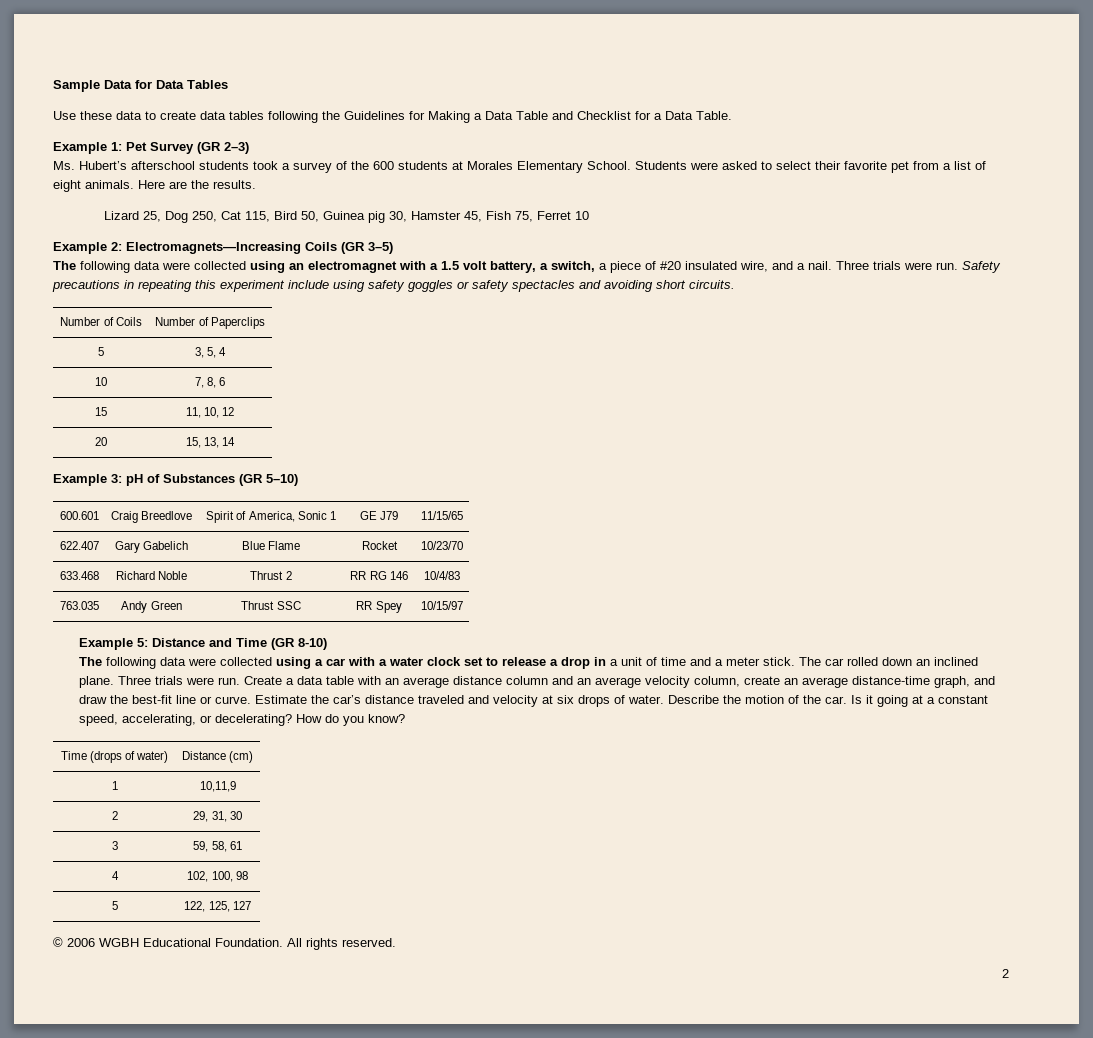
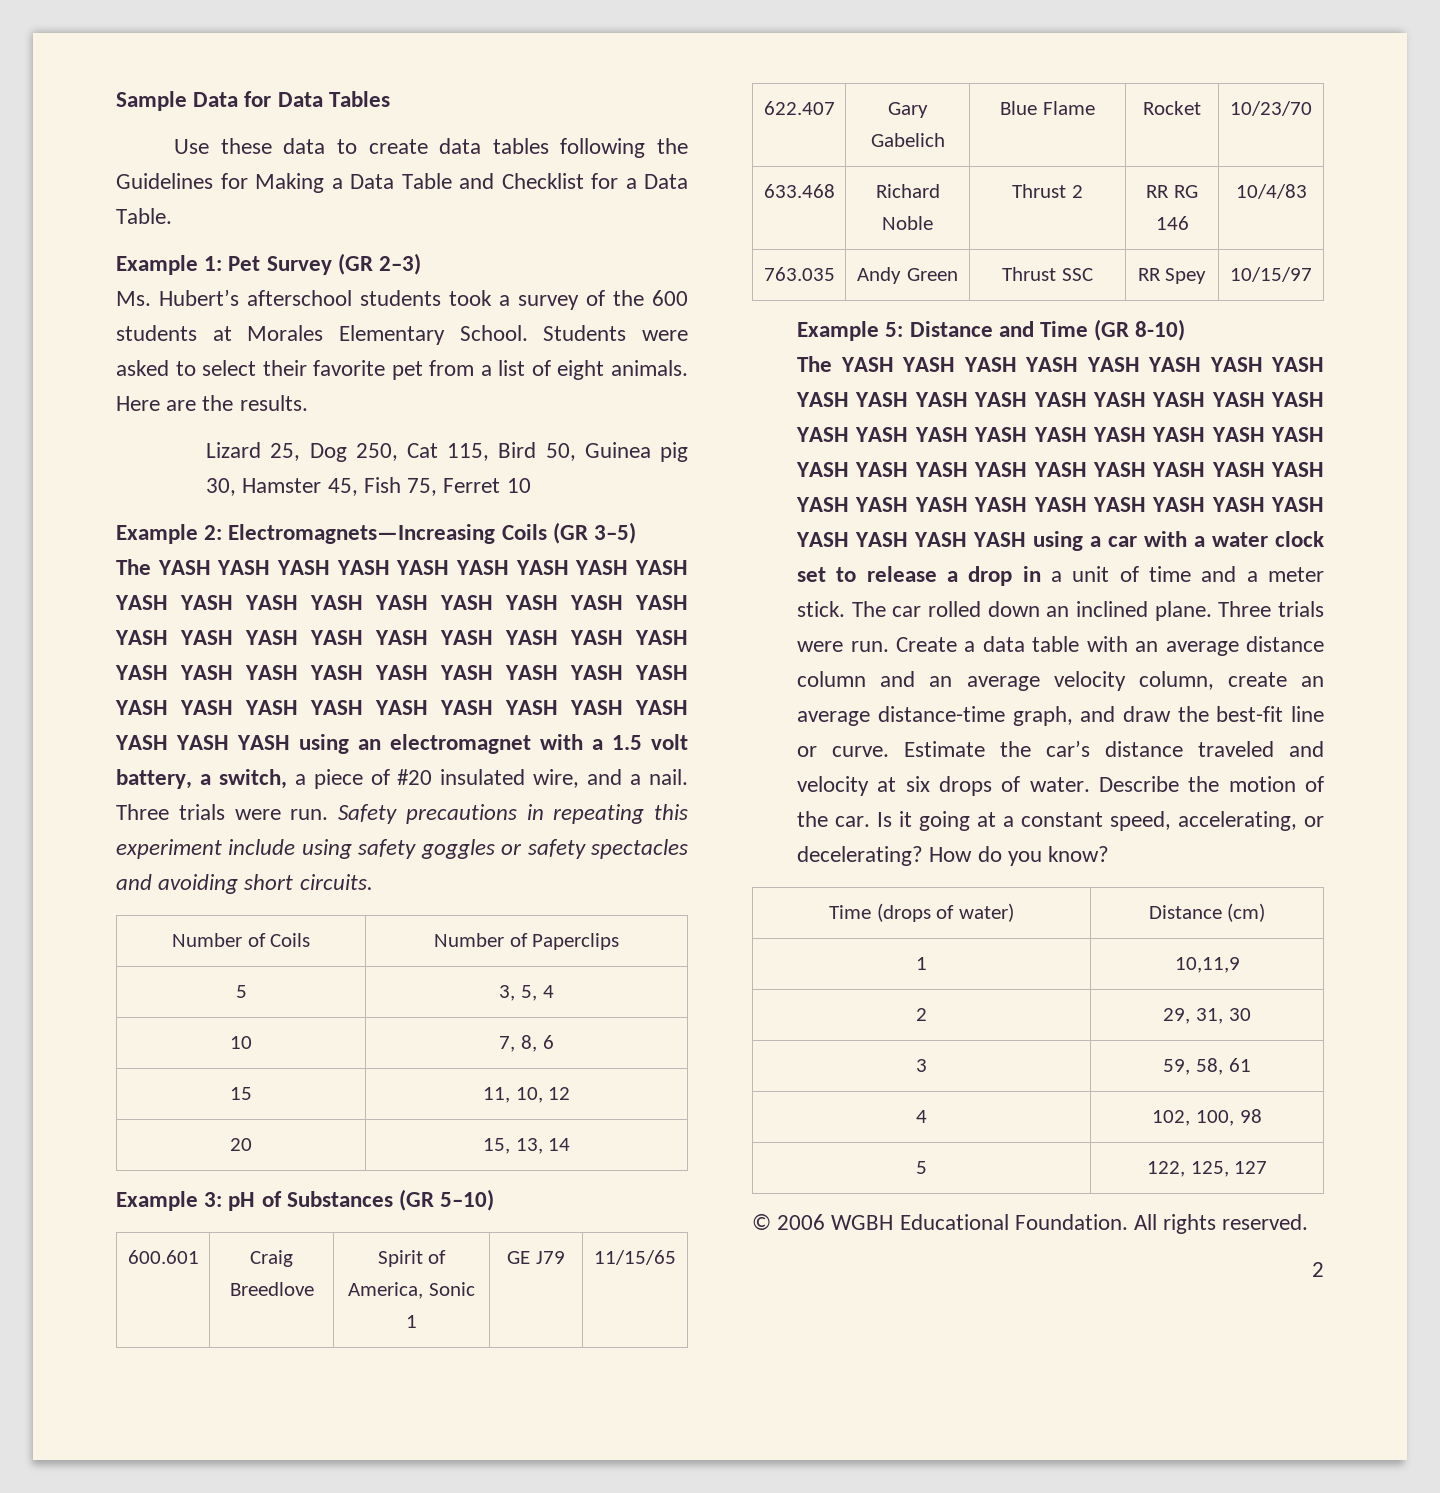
- The following data were collected using an electromagnet with a 1.5 volt battery, a switch, a piece of #20 insulated wire, and a nail.
+ The YASH YASH YASH YASH YASH YASH YASH YASH YASH YASH YASH YASH YASH YASH YASH YASH YASH YASH YASH YASH YASH YASH YASH YASH YASH YASH YASH YASH YASH YASH YASH YASH YASH YASH YASH YASH YASH YASH YASH YASH YASH YASH YASH YASH YASH YASH YASH YASH using an electromagnet with a 1.5 volt battery, a switch, a piece of #20 insulated wire, and a nail.
- The following data were collected using a car with a water clock set to release a drop in a unit of time and a meter stick.
+ The YASH YASH YASH YASH YASH YASH YASH YASH YASH YASH YASH YASH YASH YASH YASH YASH YASH YASH YASH YASH YASH YASH YASH YASH YASH YASH YASH YASH YASH YASH YASH YASH YASH YASH YASH YASH YASH YASH YASH YASH YASH YASH YASH YASH YASH YASH YASH YASH using a car with a water clock set to release a drop in a unit of time and a meter stick.

